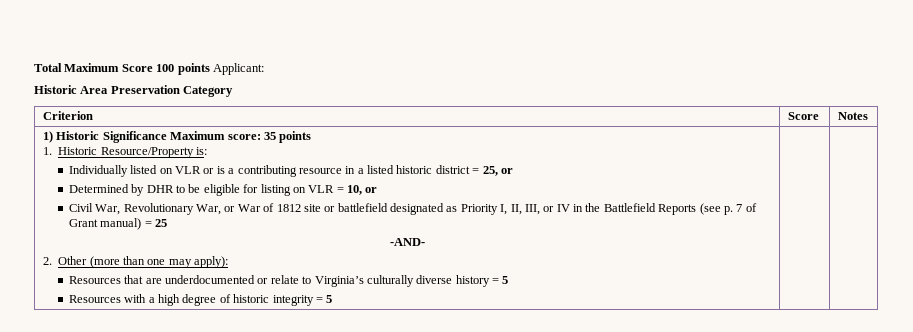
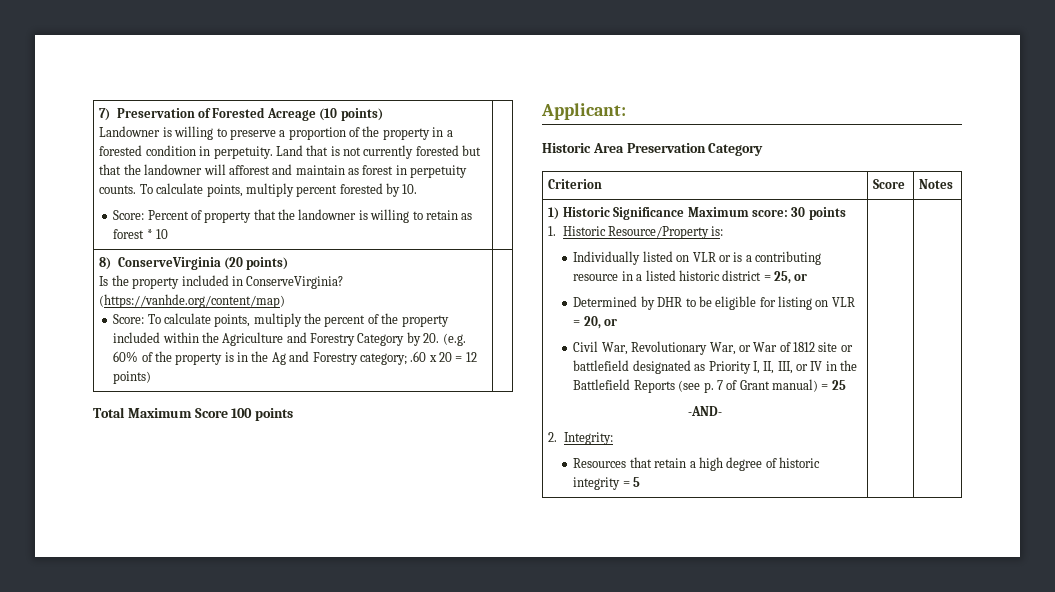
+ 7) Preservation of Forested Acreage (10 points)
+ Landowner is willing to preserve a proportion of the property in a forested condition in perpetuity. Land that is not currently forested but that the landowner will afforest and maintain as forest in perpetuity counts. To calculate points, multiply percent forested by 10.
+ Score: Percent of property that the landowner is willing to retain as forest * 10 |
+ 8) ConserveVirginia (20 points)
+ Is the property included in ConserveVirginia? (https://vanhde.org/content/map)
+ Score: To calculate points, multiply the percent of the property included within the Agriculture and Forestry Category by 20. (e.g. 60% of the property is in the Ag and Forestry category; .60 x 20 = 12 points)
- Total Maximum Score 100 points Applicant:
+ Total Maximum Score 100 points
+ Applicant:
- 1) Historic Significance Maximum score: 35 points
+ 1) Historic Significance Maximum score: 30 points
- Determined by DHR to be eligible for listing on VLR = 10, or
+ Determined by DHR to be eligible for listing on VLR = 20, or
- 2. Other (more than one may apply):
- Resources that are underdocumented or relate to Virginia’s culturally diverse history = 5
- Resources with a high degree of historic integrity = 5
+ 2. Integrity:
+ Resources that retain a high degree of historic integrity = 5

